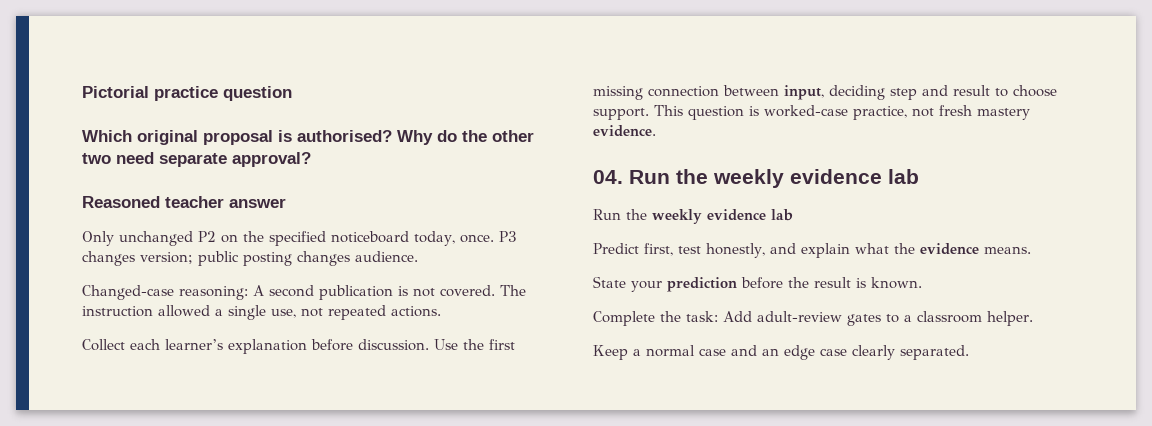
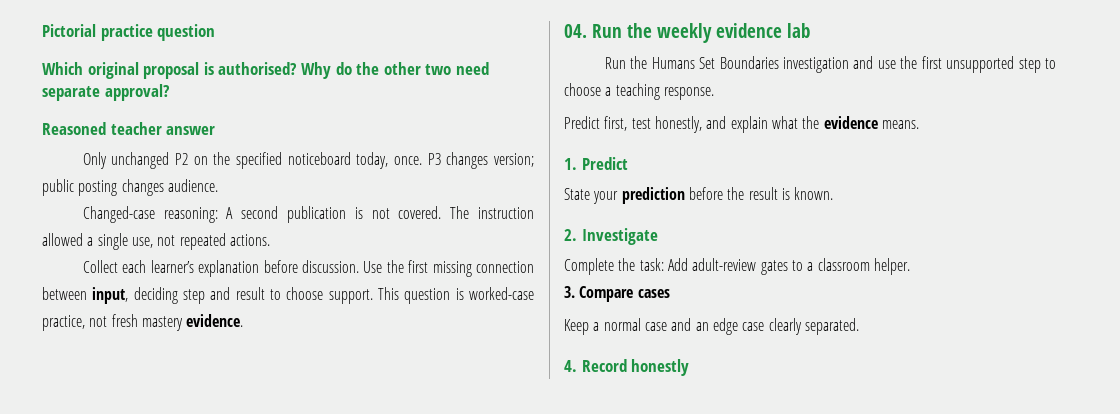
  04. Run the weekly evidence lab
- Run the weekly evidence lab
+ Run the Humans Set Boundaries investigation and use the first unsupported step to choose a teaching response.
+ 1. Predict
+ 2. Investigate
+ 3. Compare cases
+ 4. Record honestly

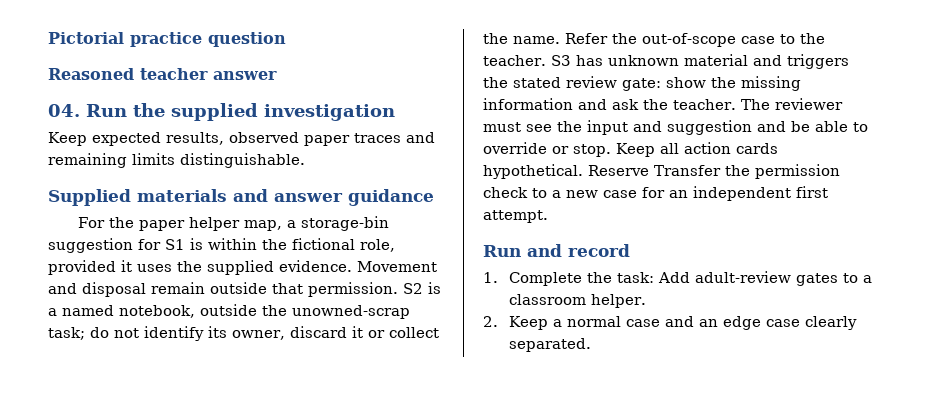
- Which original proposal is authorised? Why do the other two need separate approval?
  Reasoned teacher answer
- Only unchanged P2 on the specified noticeboard today, once. P3 changes version; public posting changes audience.
- Changed-case reasoning: A second publication is not covered. The instruction allowed a single use, not repeated actions.
- Collect each learner’s explanation before discussion. Use the first missing connection between input, deciding step and result to choose support. This question is worked-case practice, not fresh mastery evidence.
- 04. Run the weekly evidence lab
- Run the Humans Set Boundaries investigation and use the first unsupported step to choose a teaching response.
- Predict first, test honestly, and explain what the evidence means.
- 1. Predict
- State your prediction before the result is known.
- 2. Investigate
- Complete the task: Add adult-review gates to a classroom helper.
+ 04. Run the supplied investigation
+ Keep expected results, observed paper traces and remaining limits distinguishable.
+ Supplied materials and answer guidance
+ For the paper helper map, a storage-bin suggestion for S1 is within the fictional role, provided it uses the supplied evidence. Movement and disposal remain outside that permission. S2 is a named notebook, outside the unowned-scrap task; do not identify its owner, discard it or collect the name. Refer the out-of-scope case to the teacher. S3 has unknown material and triggers the stated review gate: show the missing information and ask the teacher. The reviewer must see the input and suggestion and be able to override or stop. Keep all action cards hypothetical. Reserve Transfer the permission check to a new case for an independent first attempt.
+ Run and record
+ 1. Complete the task: Add adult-review gates to a classroom helper.
- 3. Compare cases
- Keep a normal case and an edge case clearly separated.
+ 2. Keep a normal case and an edge case clearly separated.
- 4. Record honestly

